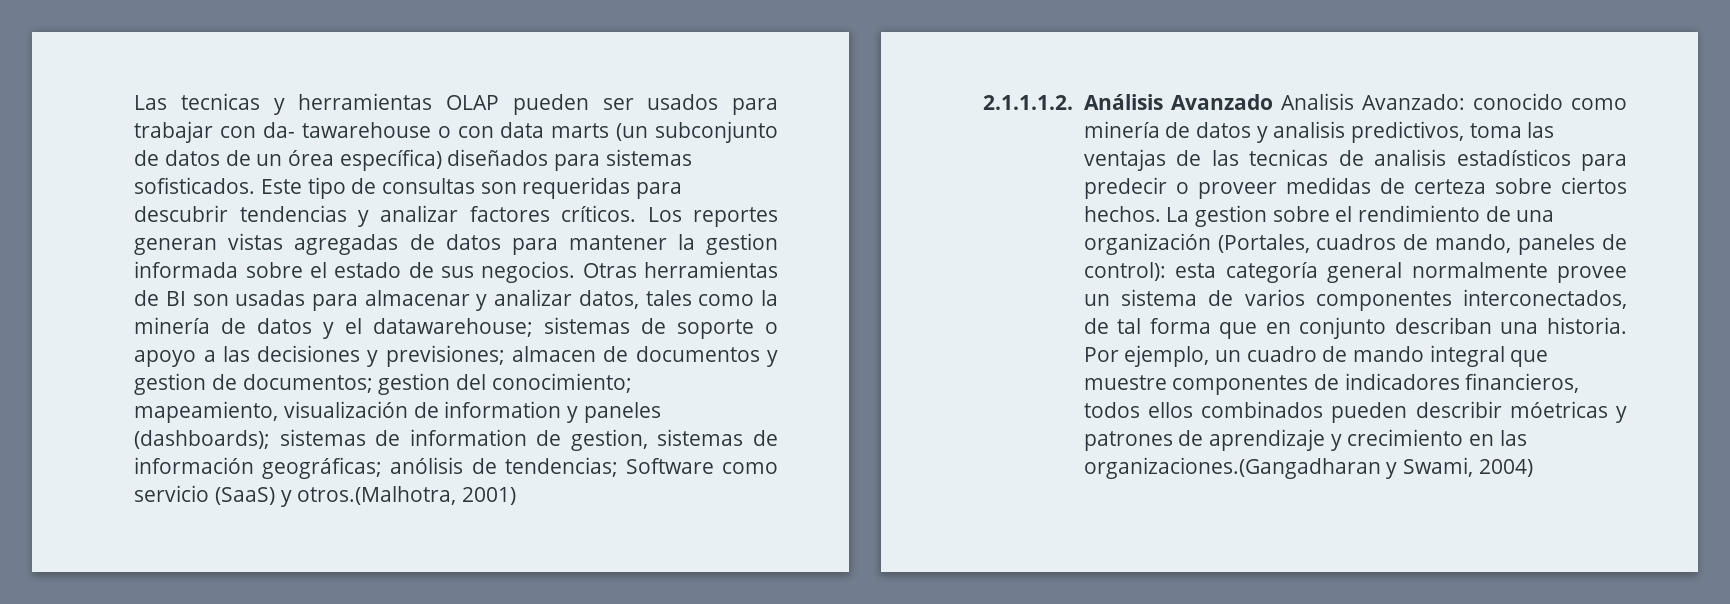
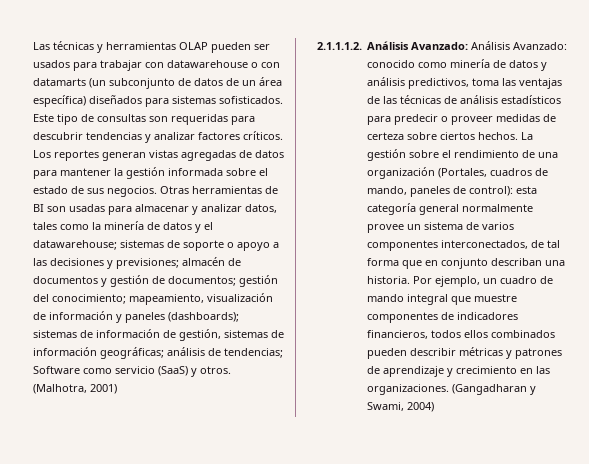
- Las tecnicas y herramientas OLAP pueden ser usados para trabajar con da- tawarehouse o con data marts (un subconjunto de datos de un órea específica) diseñados para sistemas sofisticados.
+ Las técnicas y herramientas OLAP pueden ser usados para trabajar con datawarehouse o con datamarts (un subconjunto de datos de un área específica) diseñados para sistemas sofisticados.
- Los reportes generan vistas agregadas de datos para mantener la gestion informada sobre el estado de sus negocios.
+ Los reportes generan vistas agregadas de datos para mantener la gestión informada sobre el estado de sus negocios.
- Otras herramientas de BI son usadas para almacenar y analizar datos, tales como la minería de datos y el datawarehouse; sistemas de soporte o apoyo a las decisiones y previsiones; almacen de documentos y gestion de documentos; gestion del conocimiento; mapeamiento, visualización de information y paneles (dashboards); sistemas de information de gestion, sistemas de información geográficas; anólisis de tendencias; Software como servicio (SaaS) y otros.(Malhotra, 2001)
+ Otras herramientas de BI son usadas para almacenar y analizar datos, tales como la minería de datos y el datawarehouse; sistemas de soporte o apoyo a las decisiones y previsiones; almacén de documentos y gestión de documentos; gestión del conocimiento; mapeamiento, visualización de información y paneles (dashboards); sistemas de información de gestión, sistemas de información geográficas; análisis de tendencias; Software como servicio (SaaS) y otros. (Malhotra, 2001)
- 2.1.1.1.2. Análisis Avanzado Analisis Avanzado: conocido como minería de datos y analisis predictivos, toma las ventajas de las tecnicas de analisis estadísticos para predecir o proveer medidas de certeza sobre ciertos hechos.
+ 2.1.1.1.2. Análisis Avanzado: Análisis Avanzado: conocido como minería de datos y análisis predictivos, toma las ventajas de las técnicas de análisis estadísticos para predecir o proveer medidas de certeza sobre ciertos hechos.
- La gestion sobre el rendimiento de una organización (Portales, cuadros de mando, paneles de control): esta categoría general normalmente provee un sistema de varios componentes interconectados, de tal forma que en conjunto describan una historia.
+ La gestión sobre el rendimiento de una organización (Portales, cuadros de mando, paneles de control): esta categoría general normalmente provee un sistema de varios componentes interconectados, de tal forma que en conjunto describan una historia.
- Por ejemplo, un cuadro de mando integral que muestre componentes de indicadores financieros, todos ellos combinados pueden describir móetricas y patrones de aprendizaje y crecimiento en las organizaciones.(Gangadharan y Swami, 2004)
+ Por ejemplo, un cuadro de mando integral que muestre componentes de indicadores financieros, todos ellos combinados pueden describir métricas y patrones de aprendizaje y crecimiento en las organizaciones. (Gangadharan y Swami, 2004)

